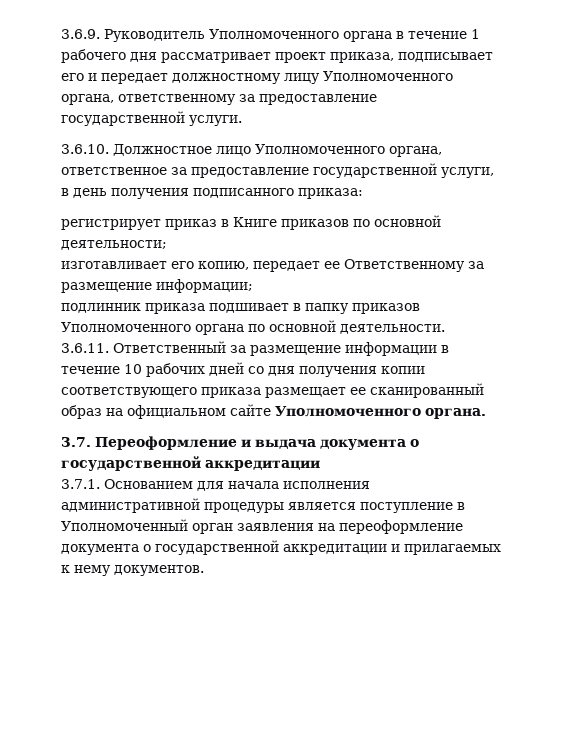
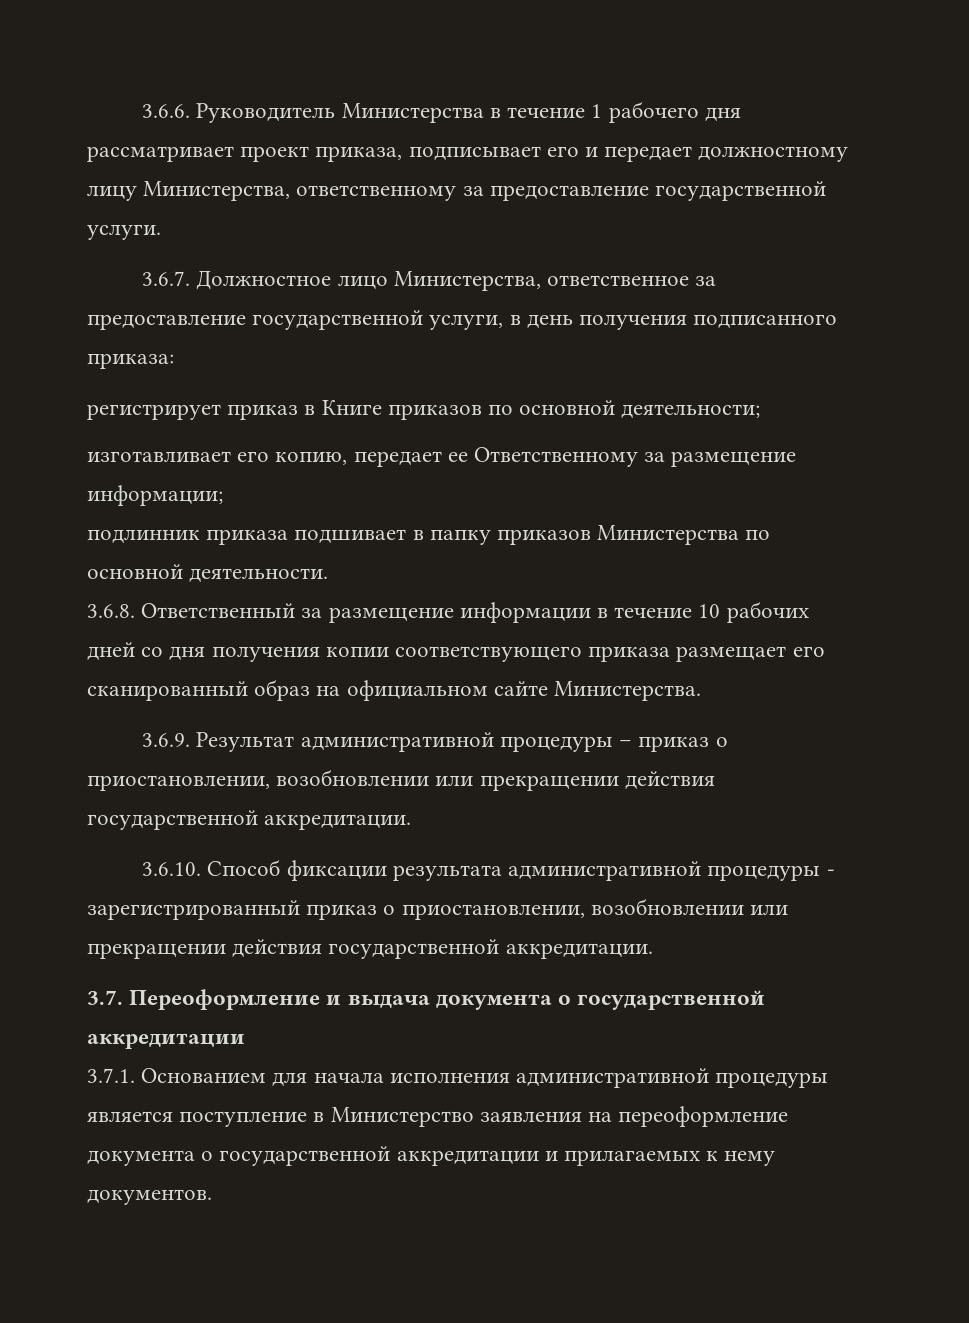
- 3.6.9. Руководитель Уполномоченного органа в течение 1 рабочего дня рассматривает проект приказа, подписывает его и передает должностному лицу Уполномоченного органа, ответственному за предоставление государственной услуги.
+ 3.6.6. Руководитель Министерства в течение 1 рабочего дня рассматривает проект приказа, подписывает его и передает должностному лицу Министерства, ответственному за предоставление государственной услуги.
- 3.6.10. Должностное лицо Уполномоченного органа, ответственное за предоставление государственной услуги, в день получения подписанного приказа:
+ 3.6.7. Должностное лицо Министерства, ответственное за предоставление государственной услуги, в день получения подписанного приказа:
- подлинник приказа подшивает в папку приказов Уполномоченного органа по основной деятельности.
+ подлинник приказа подшивает в папку приказов Министерства по основной деятельности.
- 3.6.11. Ответственный за размещение информации в течение 10 рабочих дней со дня получения копии соответствующего приказа размещает ее сканированный образ на официальном сайте Уполномоченного органа.
+ 3.6.8. Ответственный за размещение информации в течение 10 рабочих дней со дня получения копии соответствующего приказа размещает его сканированный образ на официальном сайте Министерства.
+ 3.6.9. Результат административной процедуры – приказ о приостановлении, возобновлении или прекращении действия государственной аккредитации.
+ 3.6.10. Способ фиксации результата административной процедуры - зарегистрированный приказ о приостановлении, возобновлении или прекращении действия государственной аккредитации.
- 3.7.1. Основанием для начала исполнения административной процедуры является поступление в Уполномоченный орган заявления на переоформление документа о государственной аккредитации и прилагаемых к нему документов.
+ 3.7.1. Основанием для начала исполнения административной процедуры является поступление в Министерство заявления на переоформление документа о государственной аккредитации и прилагаемых к нему документов.

